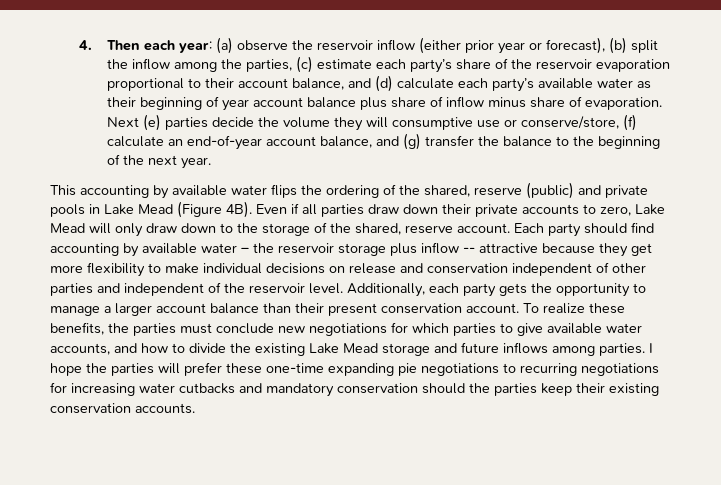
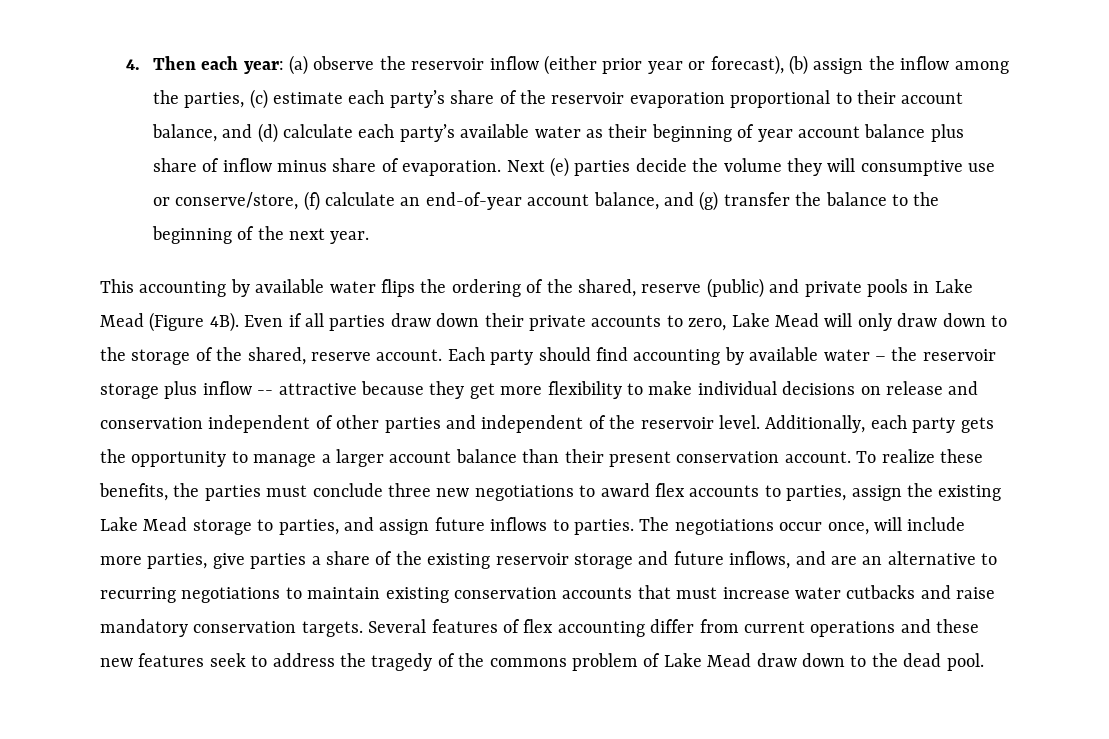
- 4. Then each year: (a) observe the reservoir inflow (either prior year or forecast), (b) split the inflow among the parties, (c) estimate each party’s share of the reservoir evaporation proportional to their account balance, and (d) calculate each party’s available water as their beginning of year account balance plus share of inflow minus share of evaporation.
+ 4. Then each year: (a) observe the reservoir inflow (either prior year or forecast), (b) assign the inflow among the parties, (c) estimate each party’s share of the reservoir evaporation proportional to their account balance, and (d) calculate each party’s available water as their beginning of year account balance plus share of inflow minus share of evaporation.
- To realize these benefits, the parties must conclude new negotiations for which parties to give available water accounts, and how to divide the existing Lake Mead storage and future inflows among parties. I hope the parties will prefer these one-time expanding pie negotiations to recurring negotiations for increasing water cutbacks and mandatory conservation should the parties keep their existing conservation accounts.
+ To realize these benefits, the parties must conclude three new negotiations to award flex accounts to parties, assign the existing Lake Mead storage to parties, and assign future inflows to parties. The negotiations occur once, will include more parties, give parties a share of the existing reservoir storage and future inflows, and are an alternative to recurring negotiations to maintain existing conservation accounts that must increase water cutbacks and raise mandatory conservation targets. Several features of flex accounting differ from current operations and these new features seek to address the tragedy of the commons problem of Lake Mead draw down to the dead pool.

